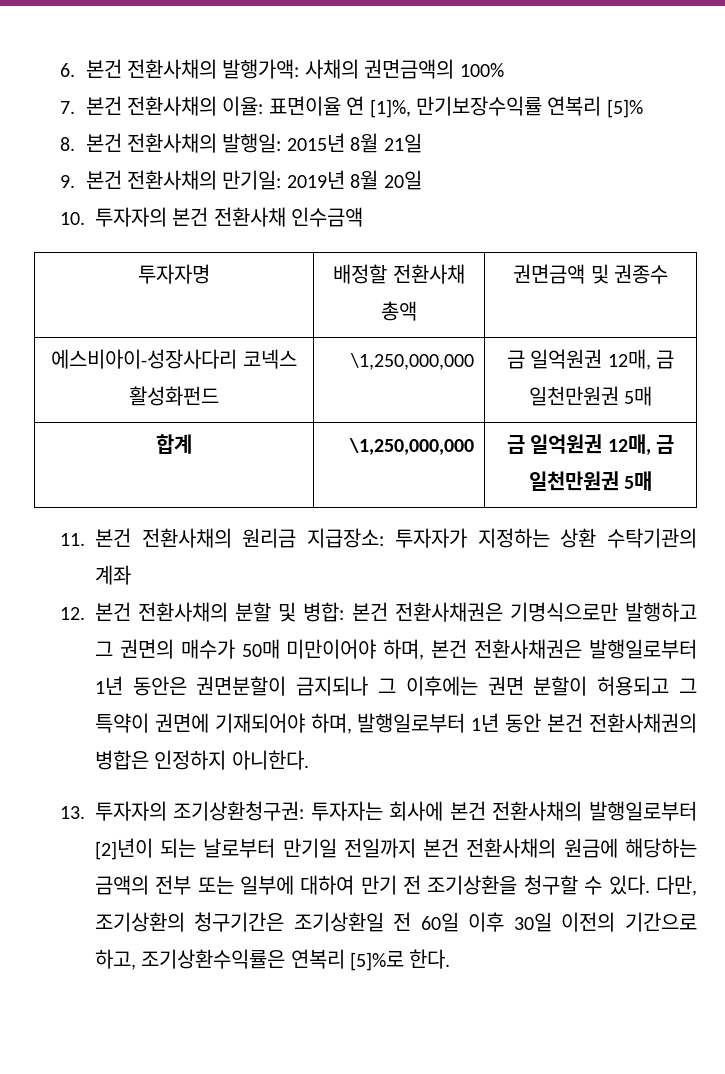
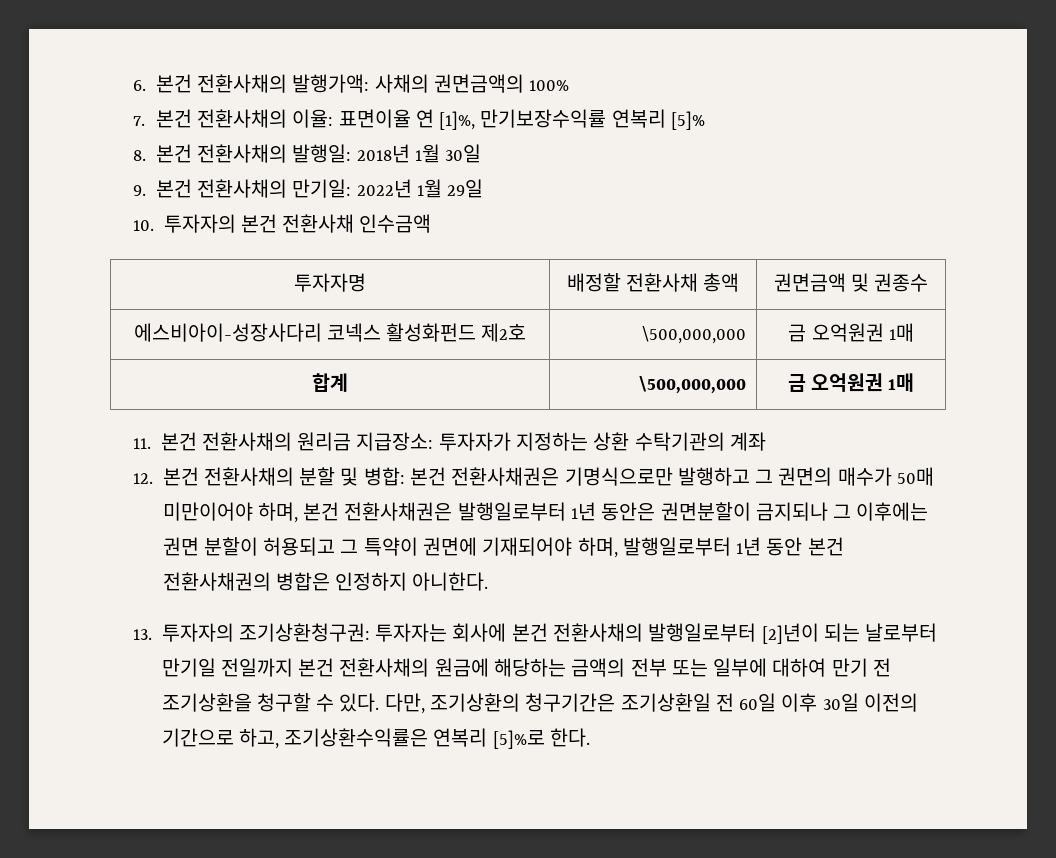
- 8. 본건 전환사채의 발행일: 2015년 8월 21일
+ 8. 본건 전환사채의 발행일: 2018년 1월 30일
- 9. 본건 전환사채의 만기일: 2019년 8월 20일
+ 9. 본건 전환사채의 만기일: 2022년 1월 29일
- 에스비아이-성장사다리 코넥스 활성화펀드 | \1,250,000,000 | 금 일억원권 12매, 금 일천만원권 5매
+ 에스비아이-성장사다리 코넥스 활성화펀드 제2호 | \500,000,000 | 금 오억원권 1매
- 합계 | \1,250,000,000 | 금 일억원권 12매, 금 일천만원권 5매
+ 합계 | \500,000,000 | 금 오억원권 1매

